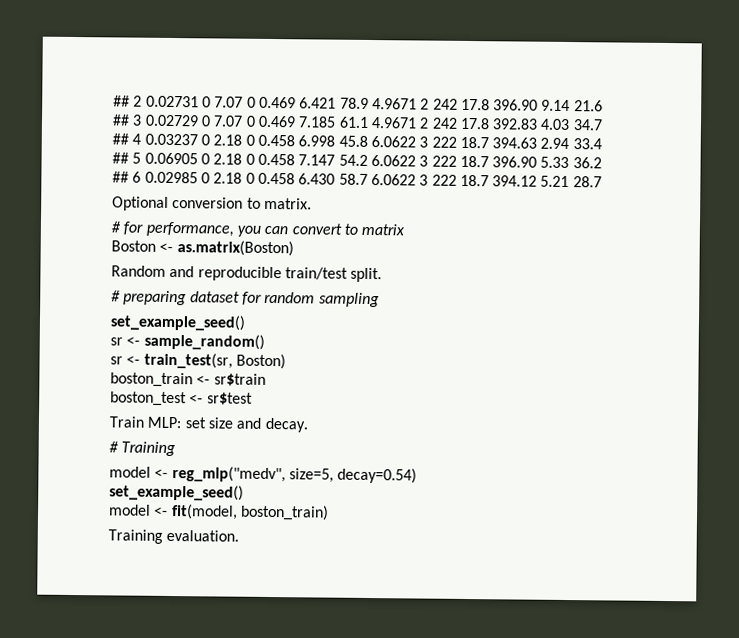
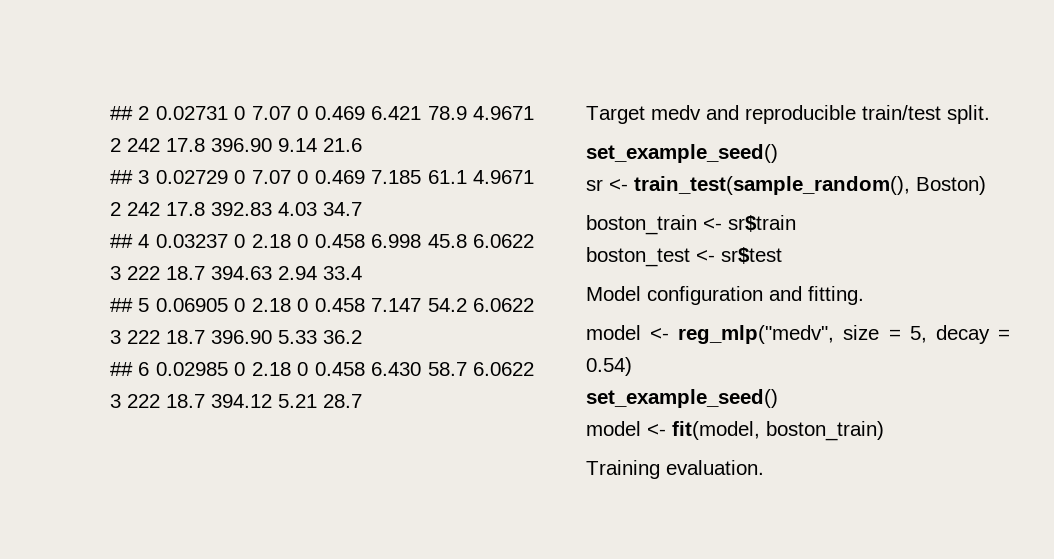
- Optional conversion to matrix.
- # for performance, you can convert to matrix
- Boston <- as.matrix(Boston)
- Random and reproducible train/test split.
- # preparing dataset for random sampling
+ Target medv and reproducible train/test split.
- sr <- sample_random()
- sr <- train_test(sr, Boston)
+ sr <- train_test(sample_random(), Boston)
- Train MLP: set size and decay.
- # Training
- model <- reg_mlp("medv", size=5, decay=0.54)
+ Model configuration and fitting.
+ model <- reg_mlp("medv", size = 5, decay = 0.54)

